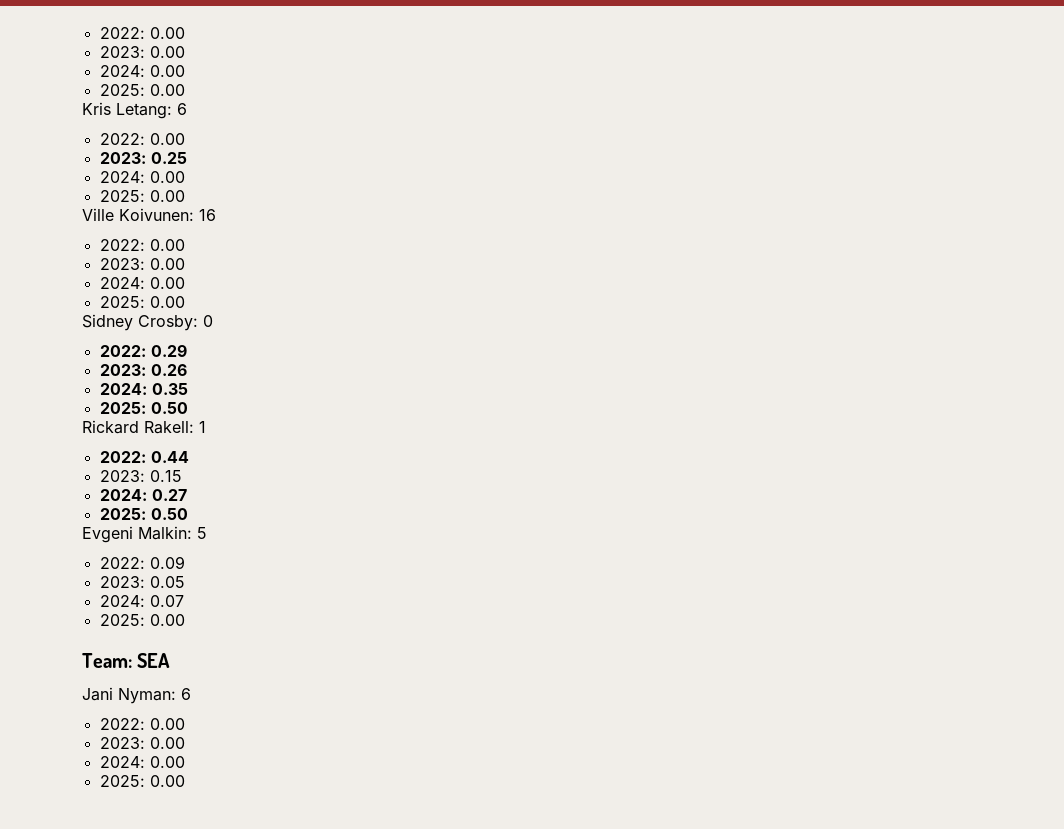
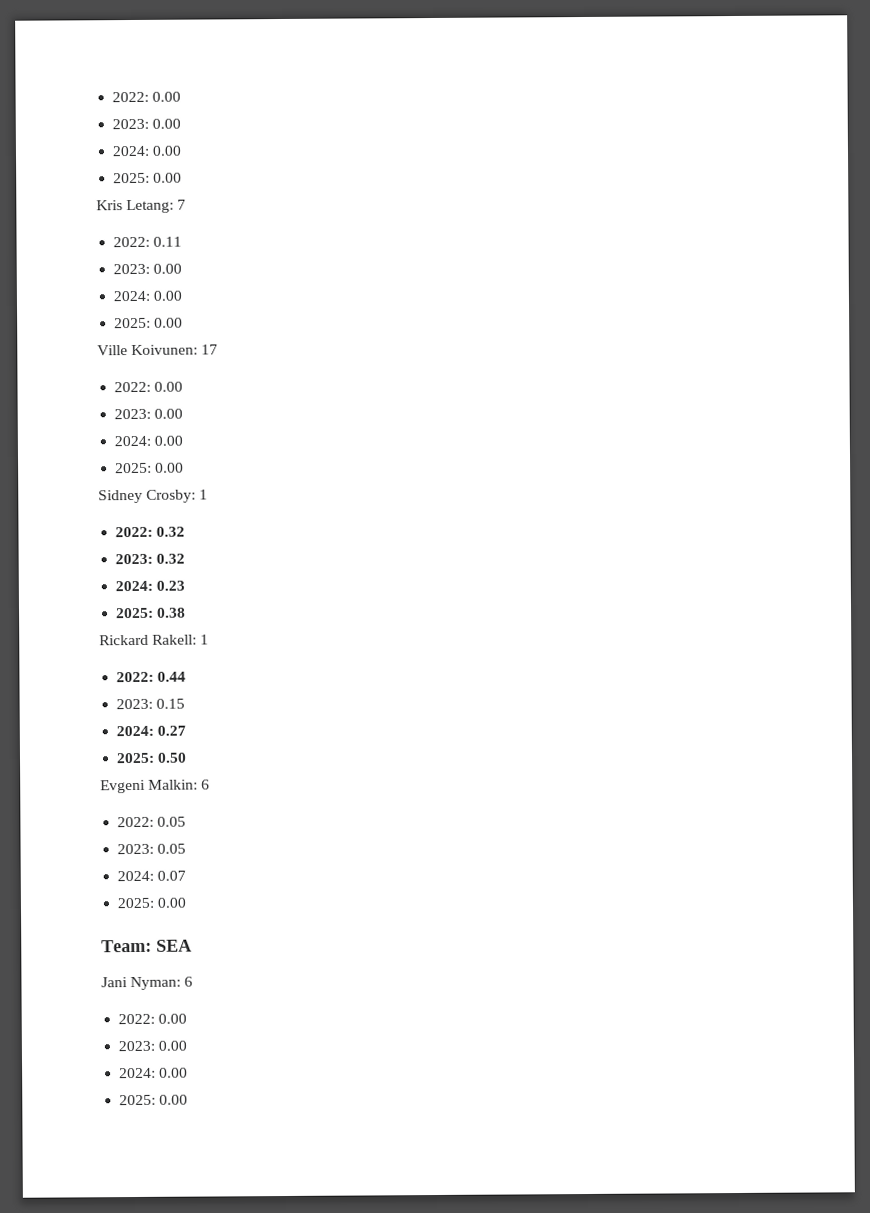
- Kris Letang: 6
- 2022: 0.00
- 2023: 0.25
+ Kris Letang: 7
+ 2022: 0.11
+ 2023: 0.00
- Ville Koivunen: 16
+ Ville Koivunen: 17
- Sidney Crosby: 0
- 2022: 0.29
- 2023: 0.26
- 2024: 0.35
- 2025: 0.50
+ Sidney Crosby: 1
+ 2022: 0.32
+ 2023: 0.32
+ 2024: 0.23
+ 2025: 0.38
- Evgeni Malkin: 5
- 2022: 0.09
+ Evgeni Malkin: 6
+ 2022: 0.05

